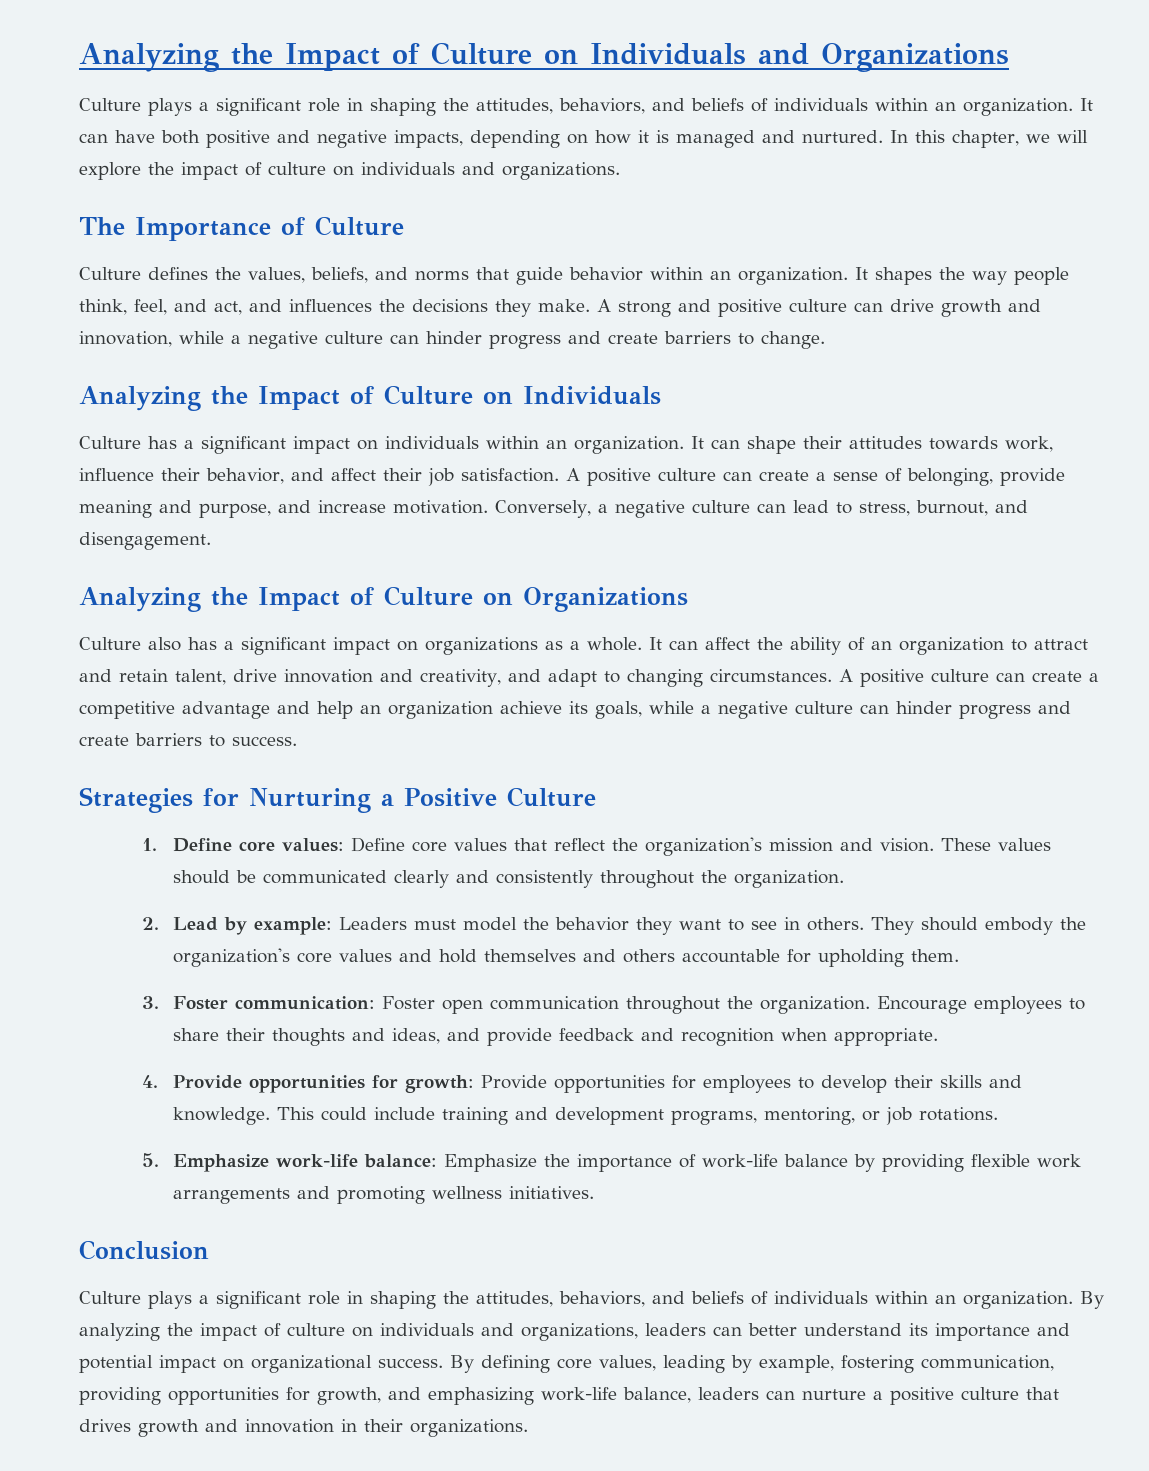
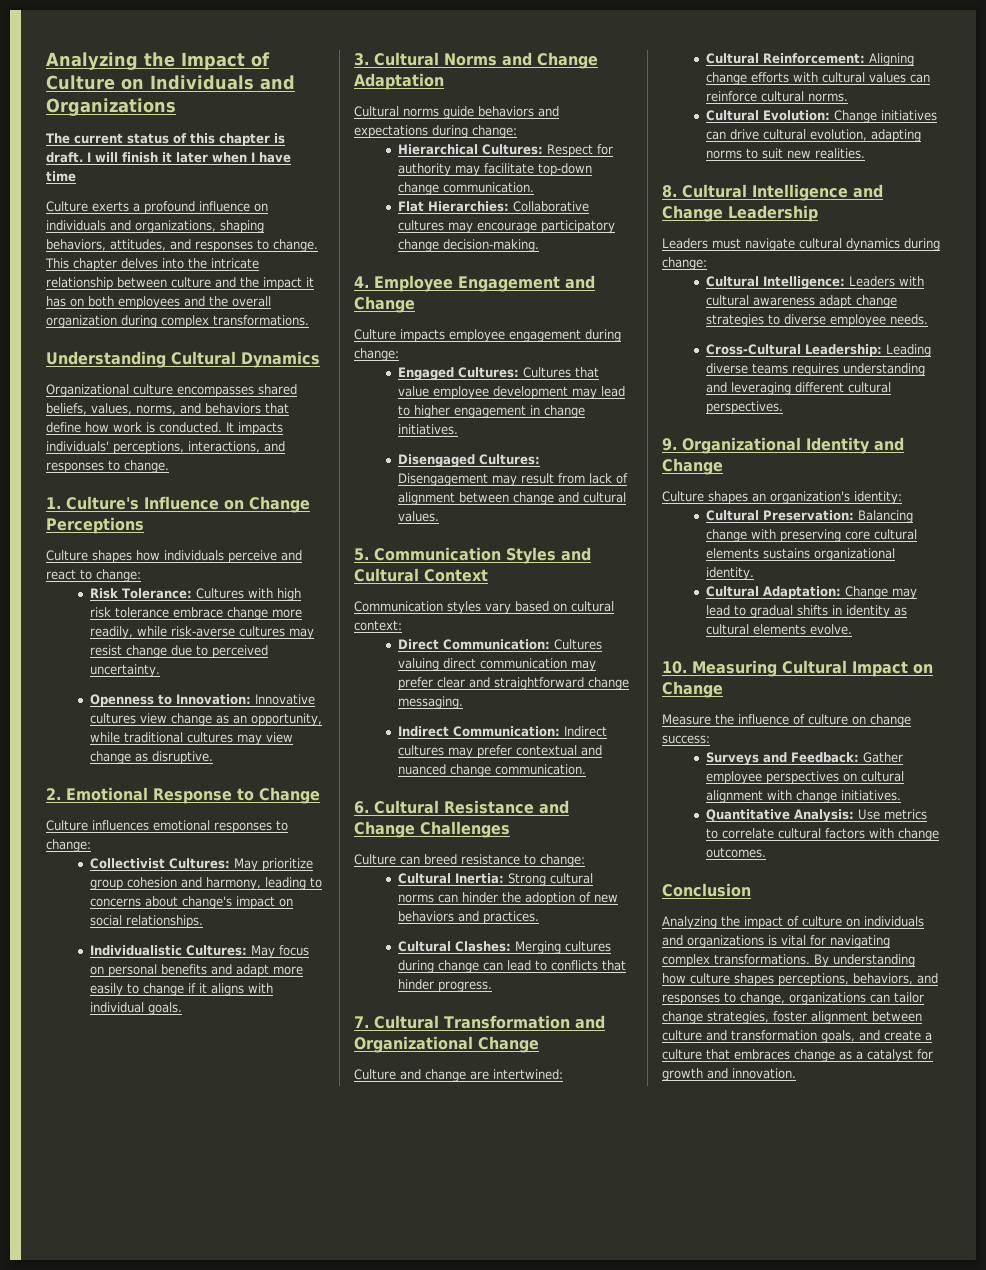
- Culture plays a significant role in shaping the attitudes, behaviors, and beliefs of individuals within an organization. It can have both positive and negative impacts, depending on how it is managed and nurtured. In this chapter, we will explore the impact of culture on individuals and organizations.
- The Importance of Culture
- Culture defines the values, beliefs, and norms that guide behavior within an organization. It shapes the way people think, feel, and act, and influences the decisions they make. A strong and positive culture can drive growth and innovation, while a negative culture can hinder progress and create barriers to change.
- Analyzing the Impact of Culture on Individuals
- Culture has a significant impact on individuals within an organization. It can shape their attitudes towards work, influence their behavior, and affect their job satisfaction. A positive culture can create a sense of belonging, provide meaning and purpose, and increase motivation. Conversely, a negative culture can lead to stress, burnout, and disengagement.
- Analyzing the Impact of Culture on Organizations
- Culture also has a significant impact on organizations as a whole. It can affect the ability of an organization to attract and retain talent, drive innovation and creativity, and adapt to changing circumstances. A positive culture can create a competitive advantage and help an organization achieve its goals, while a negative culture can hinder progress and create barriers to success.
- Strategies for Nurturing a Positive Culture
- 1. Define core values: Define core values that reflect the organization's mission and vision. These values should be communicated clearly and consistently throughout the organization.
- 2. Lead by example: Leaders must model the behavior they want to see in others. They should embody the organization's core values and hold themselves and others accountable for upholding them.
- 3. Foster communication: Foster open communication throughout the organization. Encourage employees to share their thoughts and ideas, and provide feedback and recognition when appropriate.
- 4. Provide opportunities for growth: Provide opportunities for employees to develop their skills and knowledge. This could include training and development programs, mentoring, or job rotations.
- 5. Emphasize work-life balance: Emphasize the importance of work-life balance by providing flexible work arrangements and promoting wellness initiatives.
+ The current status of this chapter is draft. I will finish it later when I have time
+ Culture exerts a profound influence on individuals and organizations, shaping behaviors, attitudes, and responses to change. This chapter delves into the intricate relationship between culture and the impact it has on both employees and the overall organization during complex transformations.
+ Understanding Cultural Dynamics
+ Organizational culture encompasses shared beliefs, values, norms, and behaviors that define how work is conducted. It impacts individuals' perceptions, interactions, and responses to change.
+ 1. Culture's Influence on Change Perceptions
+ Culture shapes how individuals perceive and react to change:
+ Risk Tolerance: Cultures with high risk tolerance embrace change more readily, while risk-averse cultures may resist change due to perceived uncertainty.
+ Openness to Innovation: Innovative cultures view change as an opportunity, while traditional cultures may view change as disruptive.
+ 2. Emotional Response to Change
+ Culture influences emotional responses to change:
+ Collectivist Cultures: May prioritize group cohesion and harmony, leading to concerns about change's impact on social relationships.
+ Individualistic Cultures: May focus on personal benefits and adapt more easily to change if it aligns with individual goals.
+ 3. Cultural Norms and Change Adaptation
+ Cultural norms guide behaviors and expectations during change:
+ Hierarchical Cultures: Respect for authority may facilitate top-down change communication.
+ Flat Hierarchies: Collaborative cultures may encourage participatory change decision-making.
+ 4. Employee Engagement and Change
+ Culture impacts employee engagement during change:
+ Engaged Cultures: Cultures that value employee development may lead to higher engagement in change initiatives.
+ Disengaged Cultures: Disengagement may result from lack of alignment between change and cultural values.
+ 5. Communication Styles and Cultural Context
+ Communication styles vary based on cultural context:
+ Direct Communication: Cultures valuing direct communication may prefer clear and straightforward change messaging.
+ Indirect Communication: Indirect cultures may prefer contextual and nuanced change communication.
+ 6. Cultural Resistance and Change Challenges
+ Culture can breed resistance to change:
+ Cultural Inertia: Strong cultural norms can hinder the adoption of new behaviors and practices.
+ Cultural Clashes: Merging cultures during change can lead to conflicts that hinder progress.
+ 7. Cultural Transformation and Organizational Change
+ Culture and change are intertwined:
+ Cultural Reinforcement: Aligning change efforts with cultural values can reinforce cultural norms.
+ Cultural Evolution: Change initiatives can drive cultural evolution, adapting norms to suit new realities.
+ 8. Cultural Intelligence and Change Leadership
+ Leaders must navigate cultural dynamics during change:
+ Cultural Intelligence: Leaders with cultural awareness adapt change strategies to diverse employee needs.
+ Cross-Cultural Leadership: Leading diverse teams requires understanding and leveraging different cultural perspectives.
+ 9. Organizational Identity and Change
+ Culture shapes an organization's identity:
+ Cultural Preservation: Balancing change with preserving core cultural elements sustains organizational identity.
+ Cultural Adaptation: Change may lead to gradual shifts in identity as cultural elements evolve.
+ 10. Measuring Cultural Impact on Change
+ Measure the influence of culture on change success:
+ Surveys and Feedback: Gather employee perspectives on cultural alignment with change initiatives.
+ Quantitative Analysis: Use metrics to correlate cultural factors with change outcomes.
  Conclusion
- Culture plays a significant role in shaping the attitudes, behaviors, and beliefs of individuals within an organization. By analyzing the impact of culture on individuals and organizations, leaders can better understand its importance and potential impact on organizational success. By defining core values, leading by example, fostering communication, providing opportunities for growth, and emphasizing work-life balance, leaders can nurture a positive culture that drives growth and innovation in their organizations.
+ Analyzing the impact of culture on individuals and organizations is vital for navigating complex transformations. By understanding how culture shapes perceptions, behaviors, and responses to change, organizations can tailor change strategies, foster alignment between culture and transformation goals, and create a culture that embraces change as a catalyst for growth and innovation.

